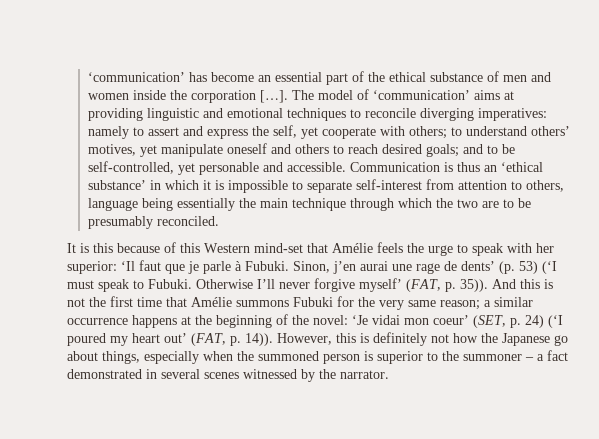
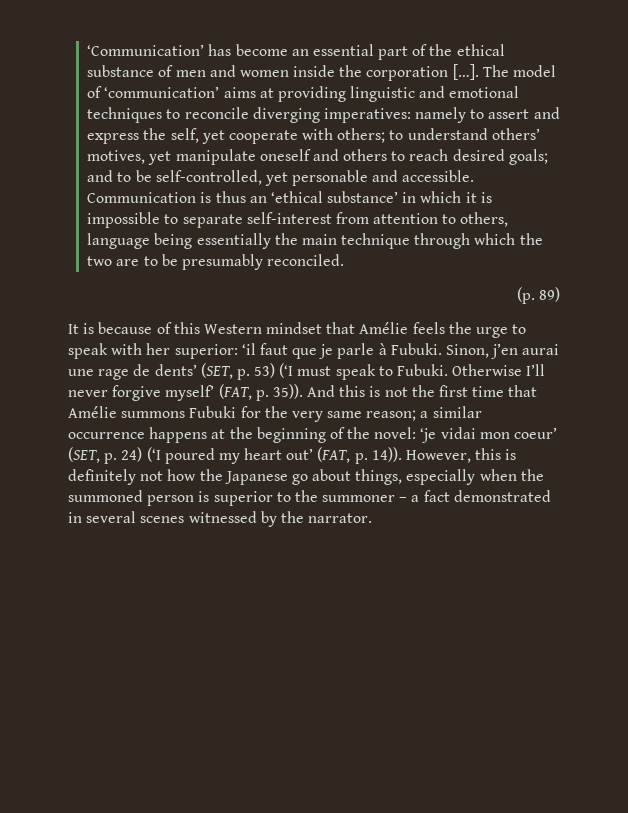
- ‘communication’ has become an essential part of the ethical substance of men and women inside the corporation […].
+ ‘Communication’ has become an essential part of the ethical substance of men and women inside the corporation […].
+ (p. 89)
- It is this because of this Western mind-set that Amélie feels the urge to speak with her superior: ‘Il faut que je parle à Fubuki.
+ It is because of this Western mindset that Amélie feels the urge to speak with her superior: ‘il faut que je parle à Fubuki.
- Sinon, j’en aurai une rage de dents’ (p. 53) (‘I must speak to Fubuki.
+ Sinon, j’en aurai une rage de dents’ (SET, p. 53) (‘I must speak to Fubuki.
- And this is not the first time that Amélie summons Fubuki for the very same reason; a similar occurrence happens at the beginning of the novel: ‘Je vidai mon coeur’ (SET, p. 24) (‘I poured my heart out’ (FAT, p. 14)).
+ And this is not the first time that Amélie summons Fubuki for the very same reason; a similar occurrence happens at the beginning of the novel: ‘je vidai mon coeur’ (SET, p. 24) (‘I poured my heart out’ (FAT, p. 14)).

